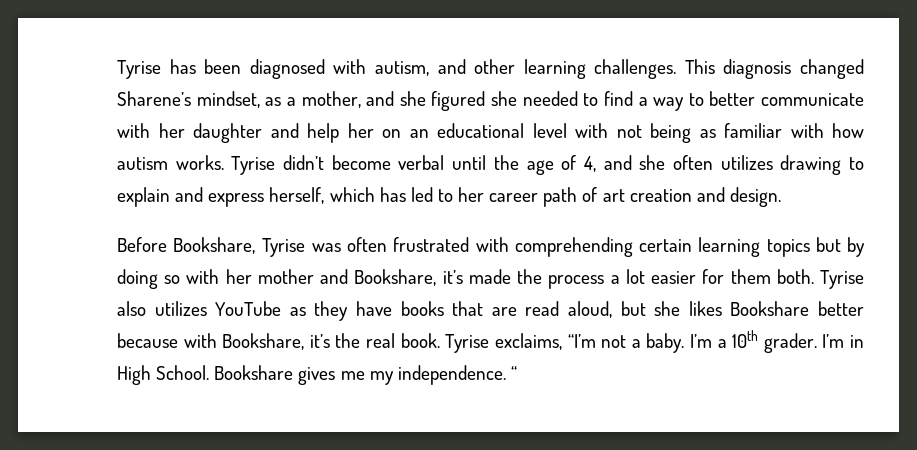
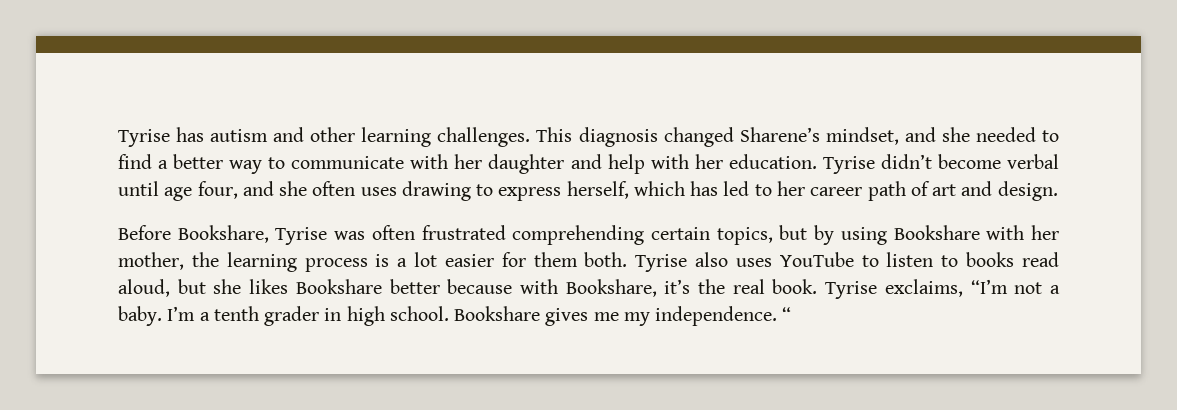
- Tyrise has been diagnosed with autism, and other learning challenges.
+ Tyrise has autism and other learning challenges.
- This diagnosis changed Sharene’s mindset, as a mother, and she figured she needed to find a way to better communicate with her daughter and help her on an educational level with not being as familiar with how autism works.
+ This diagnosis changed Sharene’s mindset, and she needed to find a better way to communicate with her daughter and help with her education.
- Tyrise didn’t become verbal until the age of 4, and she often utilizes drawing to explain and express herself, which has led to her career path of art creation and design.
+ Tyrise didn’t become verbal until age four, and she often uses drawing to express herself, which has led to her career path of art and design.
- Before Bookshare, Tyrise was often frustrated with comprehending certain learning topics but by doing so with her mother and Bookshare, it’s made the process a lot easier for them both.
+ Before Bookshare, Tyrise was often frustrated comprehending certain topics, but by using Bookshare with her mother, the learning process is a lot easier for them both.
- Tyrise also utilizes YouTube as they have books that are read aloud, but she likes Bookshare better because with Bookshare, it’s the real book.
+ Tyrise also uses YouTube to listen to books read aloud, but she likes Bookshare better because with Bookshare, it’s the real book.
- I’m a 10th grader. I’m in High School.
+ I’m a tenth grader in high school.

